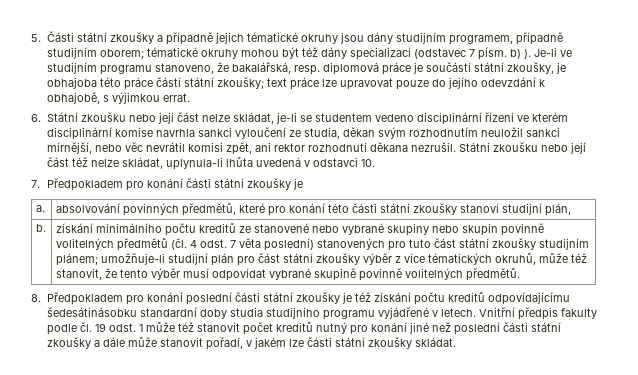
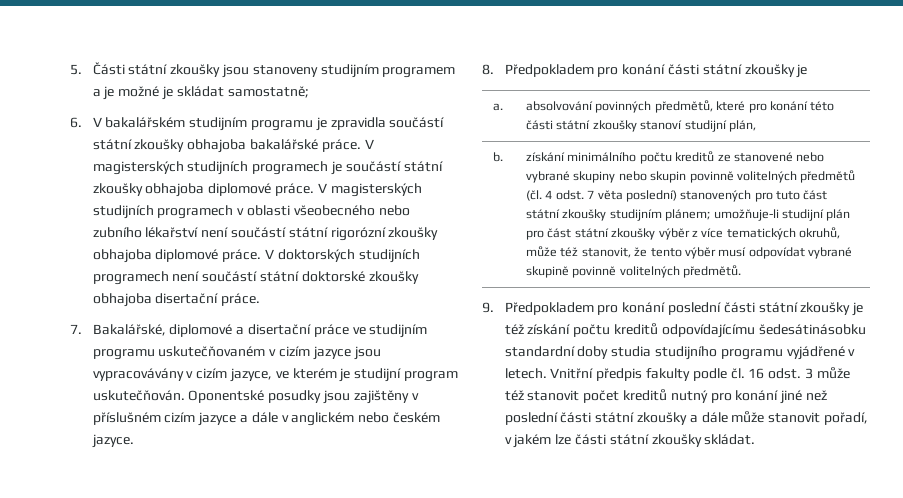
- 5. Části státní zkoušky a případně jejich tématické okruhy jsou dány studijním programem, případně studijním oborem; tématické okruhy mohou být též dány specializací (odstavec 7 písm. b) ). Je-li ve studijním programu stanoveno, že bakalářská, resp. diplomová práce je součástí státní zkoušky, je obhajoba této práce částí státní zkoušky; text práce lze upravovat pouze do jejího odevzdání k obhajobě, s výjimkou errat.
- 6. Státní zkoušku nebo její část nelze skládat, je-li se studentem vedeno disciplinární řízení ve kterém disciplinární komise navrhla sankci vyloučení ze studia, děkan svým rozhodnutím neuložil sankci mírnější, nebo věc nevrátil komisi zpět, ani rektor rozhodnutí děkana nezrušil. Státní zkoušku nebo její část též nelze skládat, uplynula-li lhůta uvedená v odstavci 10.
- 7. Předpokladem pro konání části státní zkoušky je
+ 5. Části státní zkoušky jsou stanoveny studijním programem a je možné je skládat samostatně;
+ 6. V bakalářském studijním programu je zpravidla součástí státní zkoušky obhajoba bakalářské práce. V magisterských studijních programech je součástí státní zkoušky obhajoba diplomové práce. V magisterských studijních programech v oblasti všeobecného nebo zubního lékařství není součástí státní rigorózní zkoušky obhajoba diplomové práce. V doktorských studijních programech není součástí státní doktorské zkoušky obhajoba disertační práce.
+ 7. Bakalářské, diplomové a disertační práce ve studijním programu uskutečňovaném v cizím jazyce jsou vypracovávány v cizím jazyce, ve kterém je studijní program uskutečňován. Oponentské posudky jsou zajištěny v příslušném cizím jazyce a dále v anglickém nebo českém jazyce.
+ 8. Předpokladem pro konání části státní zkoušky je
- získání minimálního počtu kreditů ze stanovené nebo vybrané skupiny nebo skupin povinně volitelných předmětů (čl. 4 odst. 7 věta poslední) stanovených pro tuto část státní zkoušky studijním plánem; umožňuje-li studijní plán pro část státní zkoušky výběr z více tématických okruhů, může též stanovit, že tento výběr musí odpovídat vybrané skupině povinně volitelných předmětů.
+ získání minimálního počtu kreditů ze stanovené nebo vybrané skupiny nebo skupin povinně volitelných předmětů (čl. 4 odst. 7 věta poslední) stanovených pro tuto část státní zkoušky studijním plánem; umožňuje-li studijní plán pro část státní zkoušky výběr z více tematických okruhů, může též stanovit, že tento výběr musí odpovídat vybrané skupině povinně volitelných předmětů.
- 8. Předpokladem pro konání poslední části státní zkoušky je též získání počtu kreditů odpovídajícímu šedesátinásobku standardní doby studia studijního programu vyjádřené v letech.
+ 9. Předpokladem pro konání poslední části státní zkoušky je též získání počtu kreditů odpovídajícímu šedesátinásobku standardní doby studia studijního programu vyjádřené v letech.
- Vnitřní předpis fakulty podle čl. 19 odst. 1 může též stanovit počet kreditů nutný pro konání jiné než poslední části státní zkoušky a dále může stanovit pořadí, v jakém lze části státní zkoušky skládat.
+ Vnitřní předpis fakulty podle čl. 16 odst. 3 může též stanovit počet kreditů nutný pro konání jiné než poslední části státní zkoušky a dále může stanovit pořadí, v jakém lze části státní zkoušky skládat.

